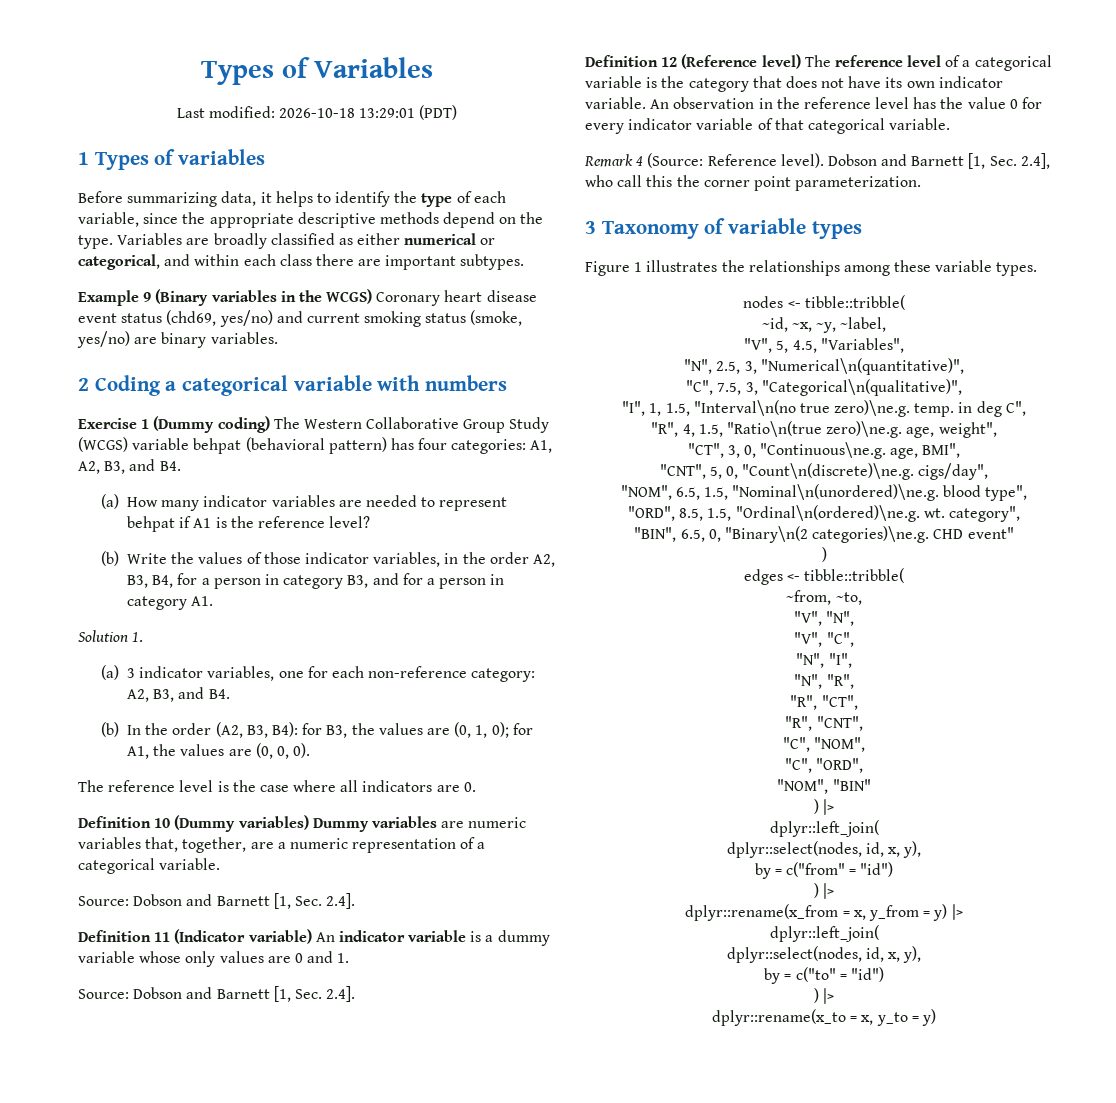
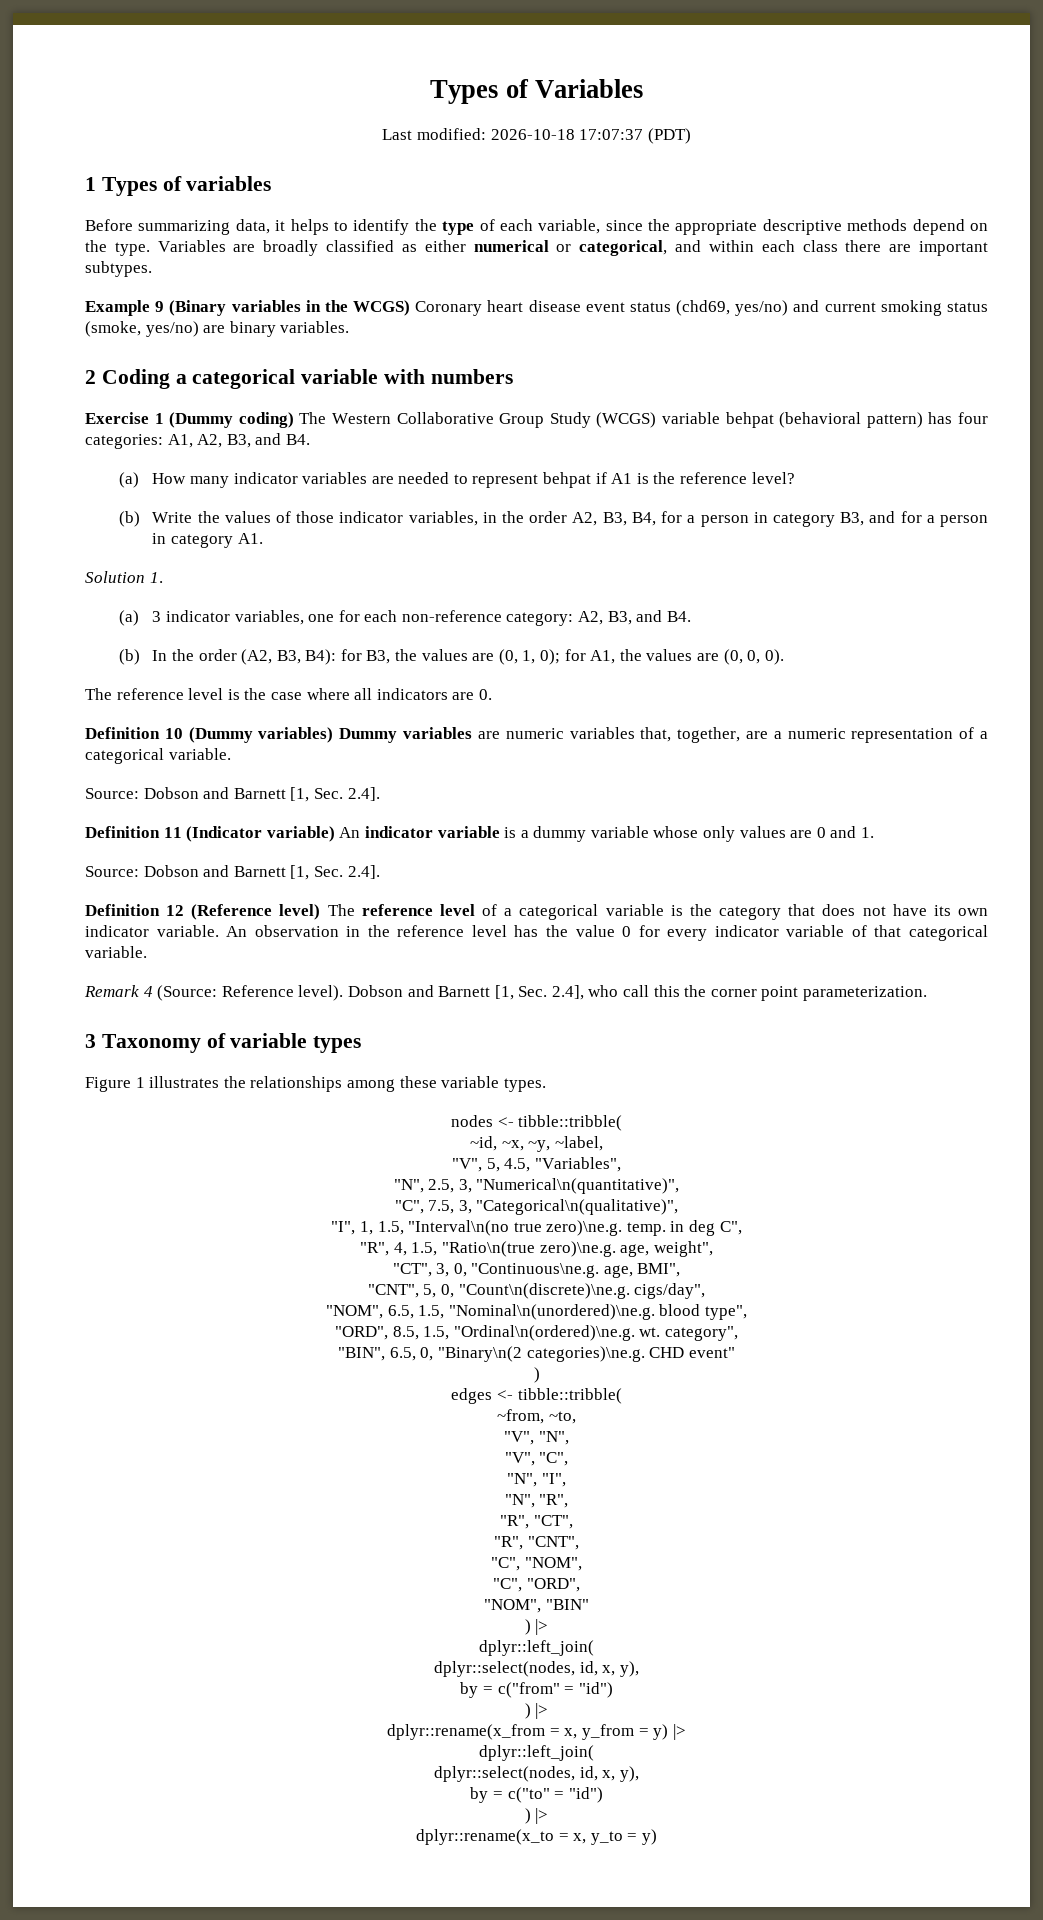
- Last modified: 2026-10-18 13:29:01 (PDT)
+ Last modified: 2026-10-18 17:07:37 (PDT)

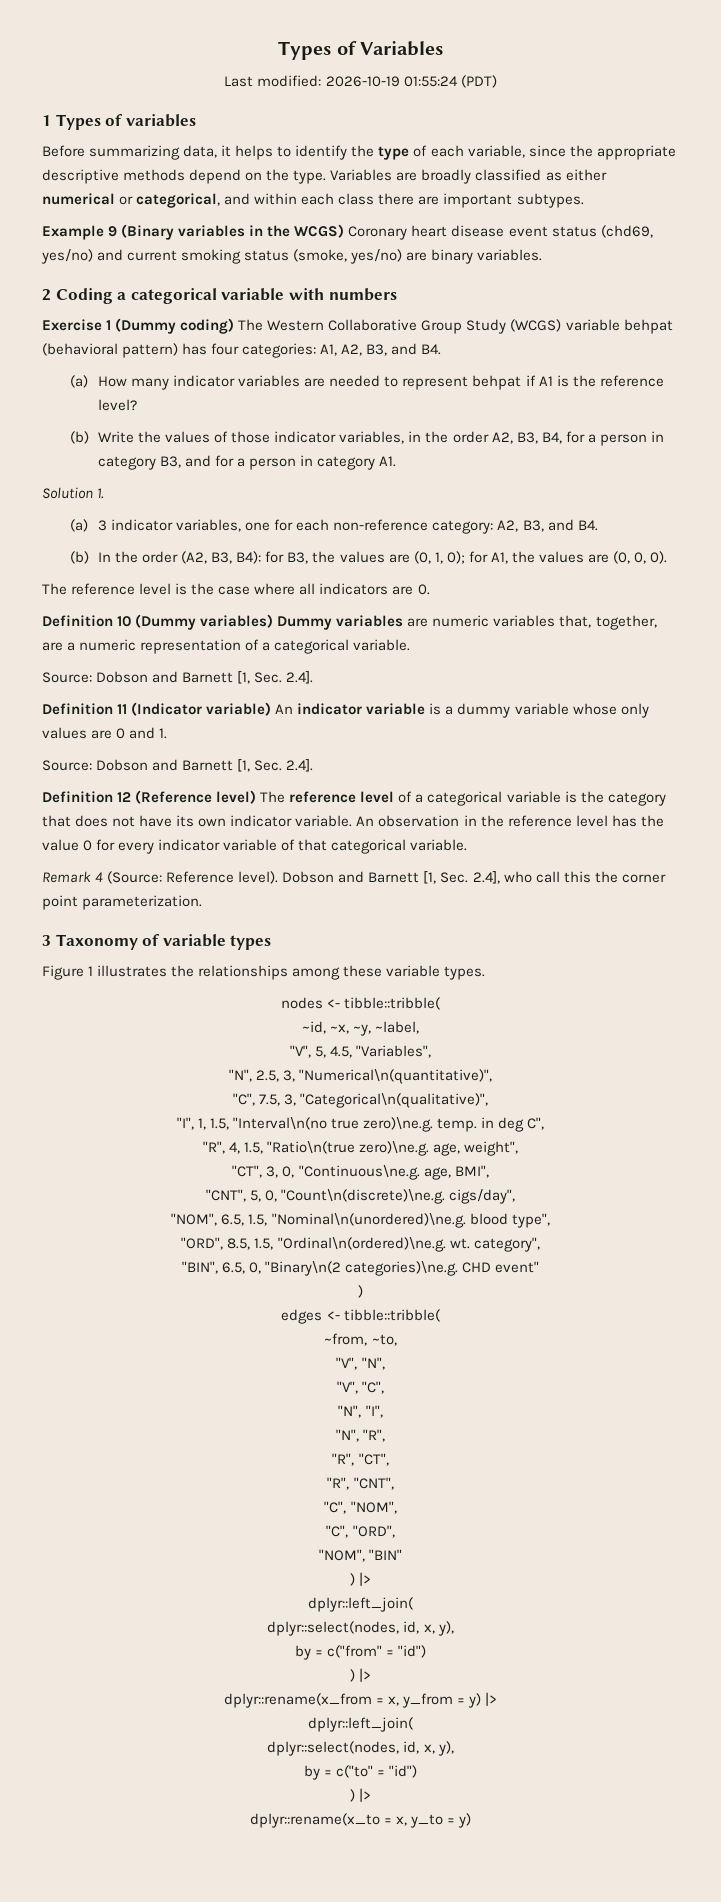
- Last modified: 2026-10-18 17:07:37 (PDT)
+ Last modified: 2026-10-19 01:55:24 (PDT)

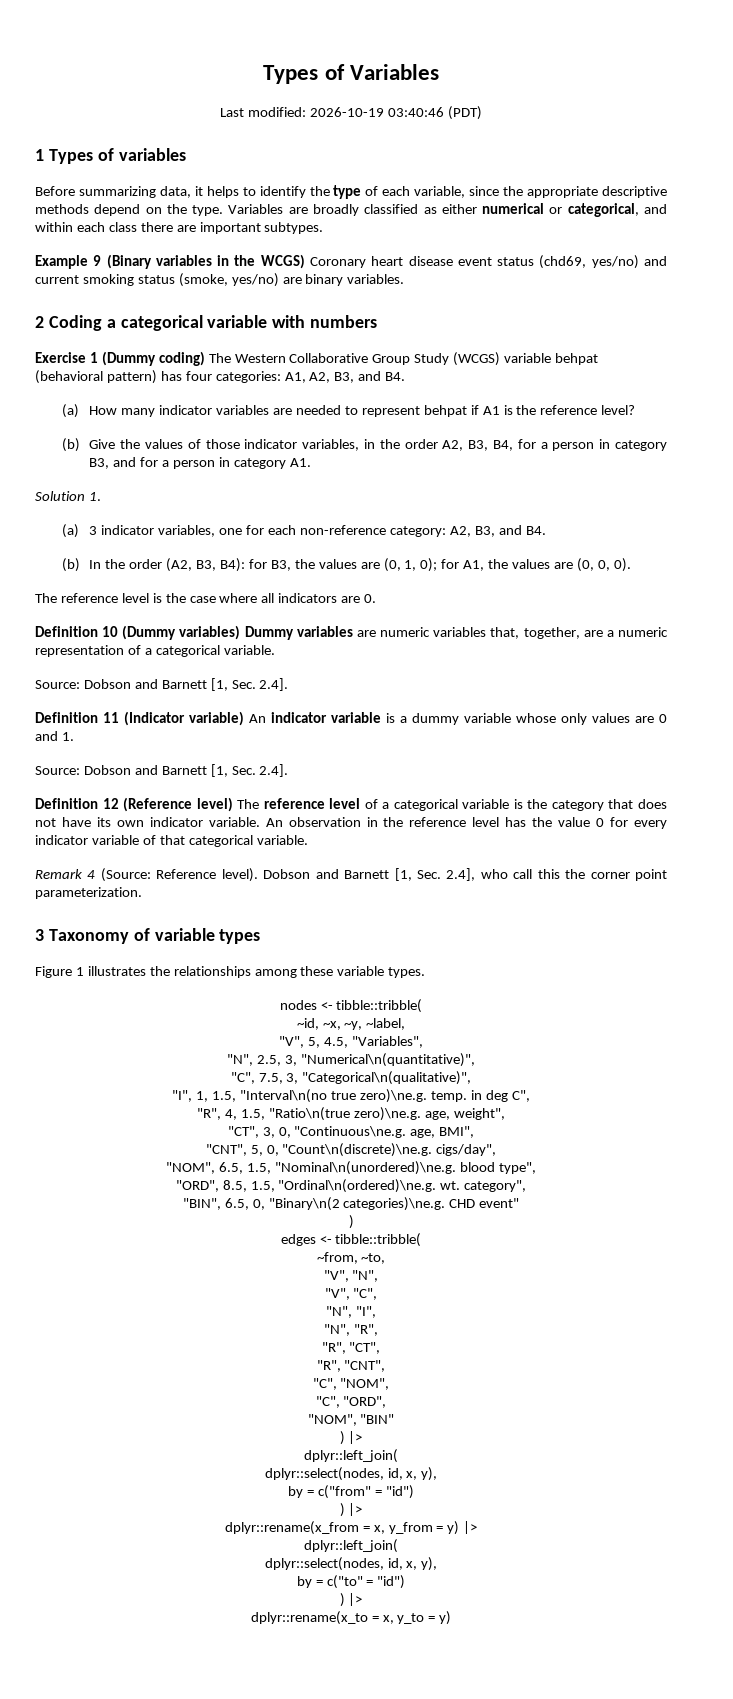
- Last modified: 2026-10-19 01:55:24 (PDT)
+ Last modified: 2026-10-19 03:40:46 (PDT)
- (b) Write the values of those indicator variables, in the order A2, B3, B4, for a person in category B3, and for a person in category A1.
+ (b) Give the values of those indicator variables, in the order A2, B3, B4, for a person in category B3, and for a person in category A1.

